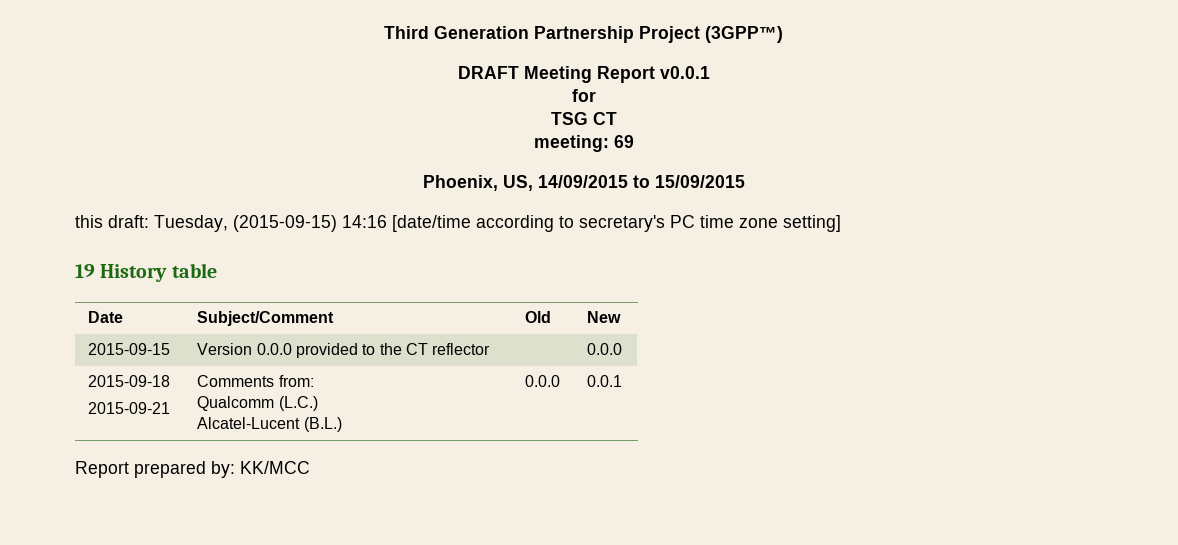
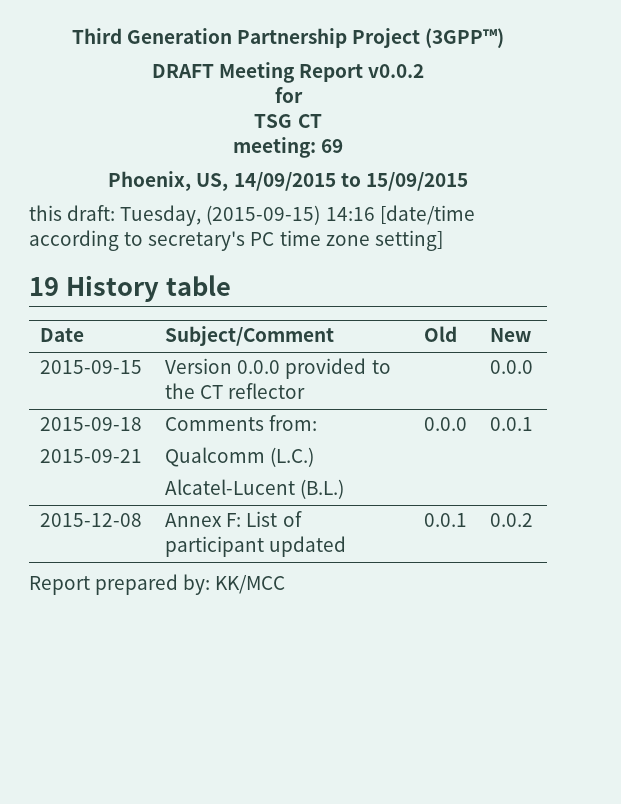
- DRAFT Meeting Report v0.0.1
+ DRAFT Meeting Report v0.0.2
+ 2015-12-08 | Annex F: List of participant updated | 0.0.1 | 0.0.2

